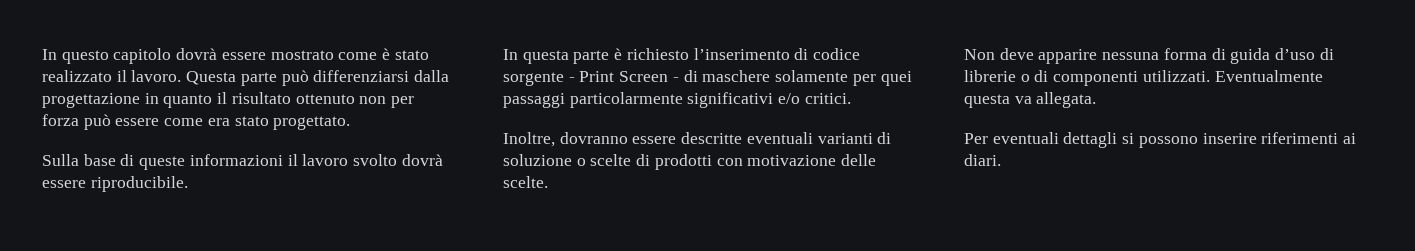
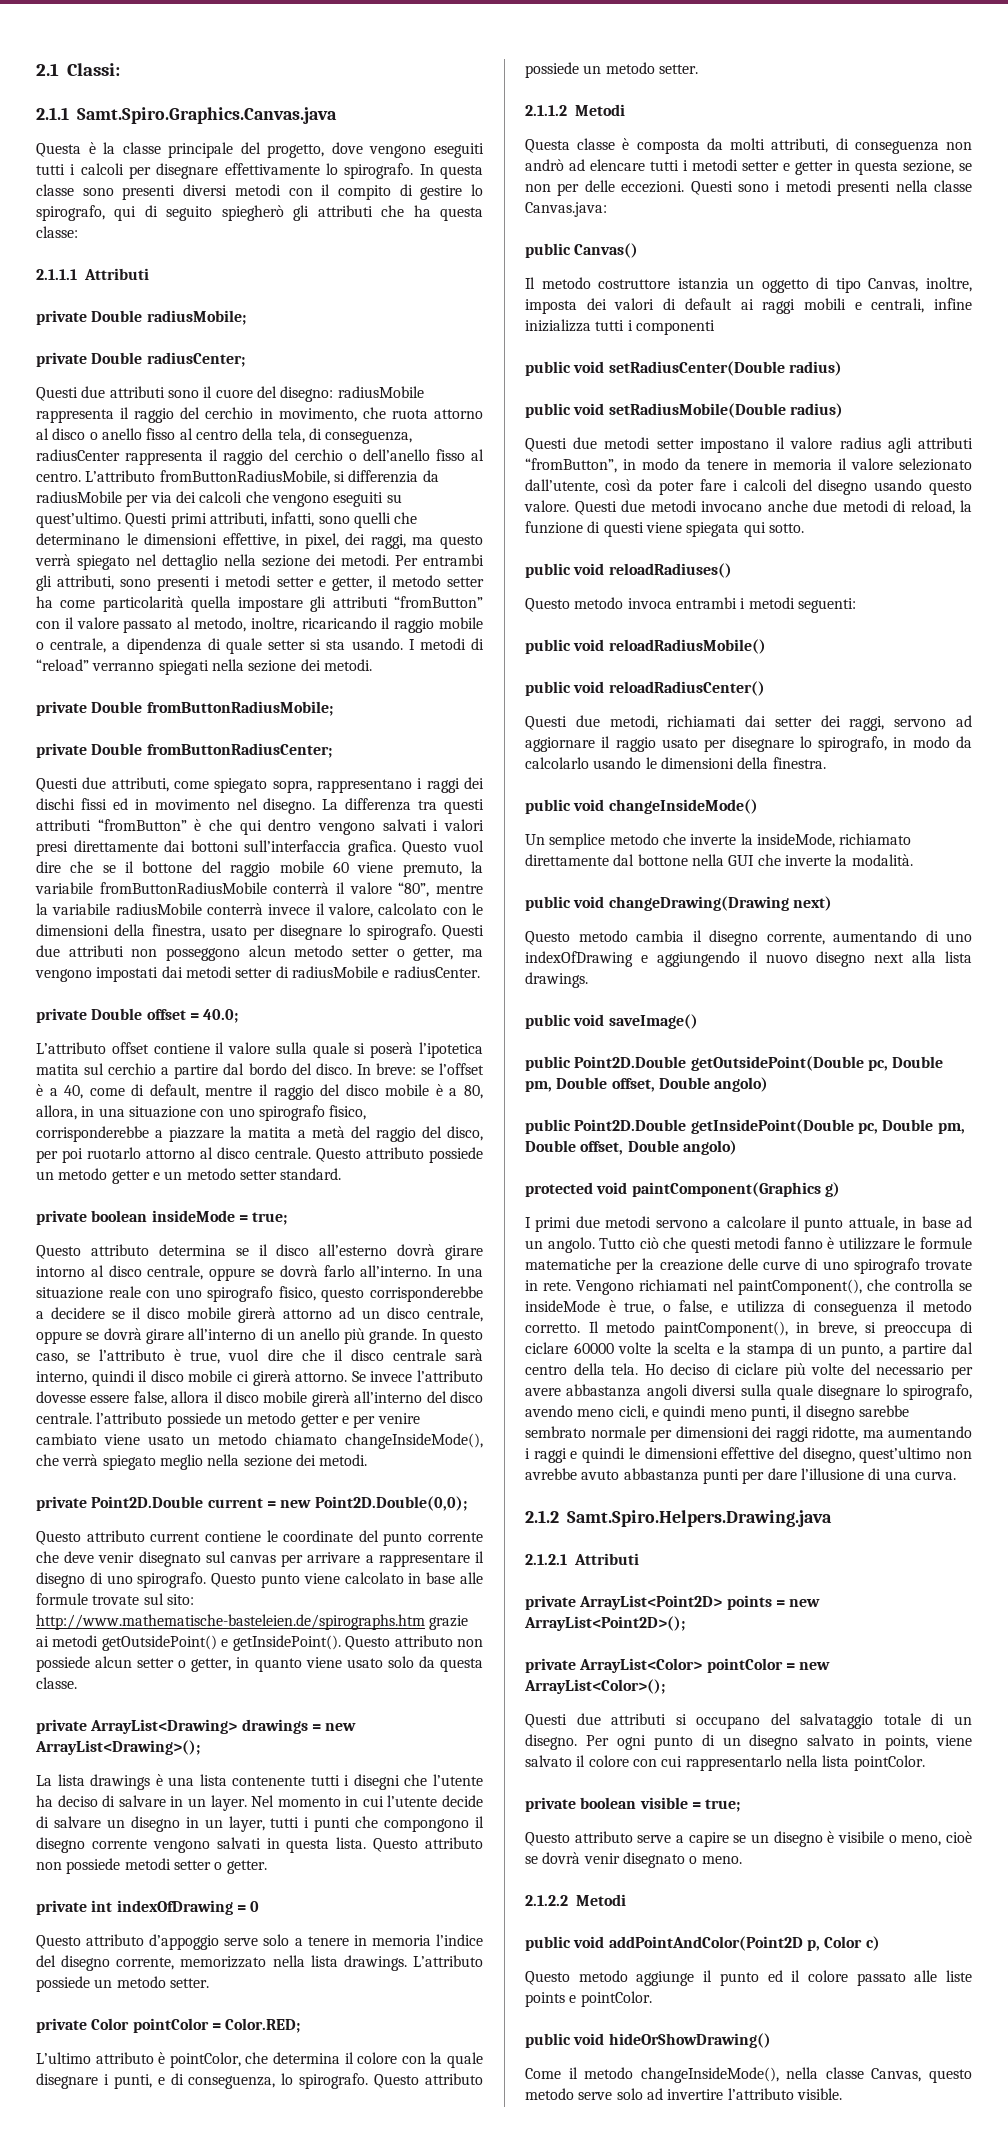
- In questo capitolo dovrà essere mostrato come è stato realizzato il lavoro. Questa parte può differenziarsi dalla progettazione in quanto il risultato ottenuto non per forza può essere come era stato progettato.
- Sulla base di queste informazioni il lavoro svolto dovrà essere riproducibile.
- In questa parte è richiesto l’inserimento di codice sorgente - Print Screen - di maschere solamente per quei passaggi particolarmente significativi e/o critici.
- Inoltre, dovranno essere descritte eventuali varianti di soluzione o scelte di prodotti con motivazione delle scelte.
- Non deve apparire nessuna forma di guida d’uso di librerie o di componenti utilizzati. Eventualmente questa va allegata.
- Per eventuali dettagli si possono inserire riferimenti ai diari.
+ 2.1 Classi:
+ 2.1.1 Samt.Spiro.Graphics.Canvas.java
+ Questa è la classe principale del progetto, dove vengono eseguiti tutti i calcoli per disegnare effettivamente lo spirografo. In questa classe sono presenti diversi metodi con il compito di gestire lo spirografo, qui di seguito spiegherò gli attributi che ha questa classe:
+ 2.1.1.1 Attributi
+ private Double radiusMobile;
+ private Double radiusCenter;
+ Questi due attributi sono il cuore del disegno: radiusMobile rappresenta il raggio del cerchio in movimento, che ruota attorno al disco o anello fisso al centro della tela, di conseguenza, radiusCenter rappresenta il raggio del cerchio o dell’anello fisso al centro. L’attributo fromButtonRadiusMobile, si differenzia da radiusMobile per via dei calcoli che vengono eseguiti su quest’ultimo. Questi primi attributi, infatti, sono quelli che determinano le dimensioni effettive, in pixel, dei raggi, ma questo verrà spiegato nel dettaglio nella sezione dei metodi. Per entrambi gli attributi, sono presenti i metodi setter e getter, il metodo setter ha come particolarità quella impostare gli attributi “fromButton” con il valore passato al metodo, inoltre, ricaricando il raggio mobile o centrale, a dipendenza di quale setter si sta usando. I metodi di “reload” verranno spiegati nella sezione dei metodi.
+ private Double fromButtonRadiusMobile;
+ private Double fromButtonRadiusCenter;
+ Questi due attributi, come spiegato sopra, rappresentano i raggi dei dischi fissi ed in movimento nel disegno. La differenza tra questi attributi “fromButton” è che qui dentro vengono salvati i valori presi direttamente dai bottoni sull’interfaccia grafica. Questo vuol dire che se il bottone del raggio mobile 60 viene premuto, la variabile fromButtonRadiusMobile conterrà il valore “80”, mentre la variabile radiusMobile conterrà invece il valore, calcolato con le dimensioni della finestra, usato per disegnare lo spirografo. Questi due attributi non posseggono alcun metodo setter o getter, ma vengono impostati dai metodi setter di radiusMobile e radiusCenter.
+ private Double offset = 40.0;
+ L’attributo offset contiene il valore sulla quale si poserà l’ipotetica matita sul cerchio a partire dal bordo del disco. In breve: se l’offset è a 40, come di default, mentre il raggio del disco mobile è a 80, allora, in una situazione con uno spirografo fisico, corrisponderebbe a piazzare la matita a metà del raggio del disco, per poi ruotarlo attorno al disco centrale. Questo attributo possiede un metodo getter e un metodo setter standard.
+ private boolean insideMode = true;
+ Questo attributo determina se il disco all’esterno dovrà girare intorno al disco centrale, oppure se dovrà farlo all’interno. In una situazione reale con uno spirografo fisico, questo corrisponderebbe a decidere se il disco mobile girerà attorno ad un disco centrale, oppure se dovrà girare all’interno di un anello più grande. In questo caso, se l’attributo è true, vuol dire che il disco centrale sarà interno, quindi il disco mobile ci girerà attorno. Se invece l’attributo dovesse essere false, allora il disco mobile girerà all’interno del disco centrale. l’attributo possiede un metodo getter e per venire cambiato viene usato un metodo chiamato changeInsideMode(), che verrà spiegato meglio nella sezione dei metodi.
+ private Point2D.Double current = new Point2D.Double(0,0);
+ Questo attributo current contiene le coordinate del punto corrente che deve venir disegnato sul canvas per arrivare a rappresentare il disegno di uno spirografo. Questo punto viene calcolato in base alle formule trovate sul sito: http://www.mathematische-basteleien.de/spirographs.htm grazie ai metodi getOutsidePoint() e getInsidePoint(). Questo attributo non possiede alcun setter o getter, in quanto viene usato solo da questa classe.
+ private ArrayList<Drawing> drawings = new ArrayList<Drawing>();
+ La lista drawings è una lista contenente tutti i disegni che l’utente ha deciso di salvare in un layer. Nel momento in cui l’utente decide di salvare un disegno in un layer, tutti i punti che compongono il disegno corrente vengono salvati in questa lista. Questo attributo non possiede metodi setter o getter.
+ private int indexOfDrawing = 0
+ Questo attributo d’appoggio serve solo a tenere in memoria l’indice del disegno corrente, memorizzato nella lista drawings. L’attributo possiede un metodo setter.
+ private Color pointColor = Color.RED;
+ L’ultimo attributo è pointColor, che determina il colore con la quale disegnare i punti, e di conseguenza, lo spirografo. Questo attributo possiede un metodo setter.
+ 2.1.1.2 Metodi
+ Questa classe è composta da molti attributi, di conseguenza non andrò ad elencare tutti i metodi setter e getter in questa sezione, se non per delle eccezioni. Questi sono i metodi presenti nella classe Canvas.java:
+ public Canvas()
+ Il metodo costruttore istanzia un oggetto di tipo Canvas, inoltre, imposta dei valori di default ai raggi mobili e centrali, infine inizializza tutti i componenti
+ public void setRadiusCenter(Double radius)
+ public void setRadiusMobile(Double radius)
+ Questi due metodi setter impostano il valore radius agli attributi “fromButton”, in modo da tenere in memoria il valore selezionato dall’utente, così da poter fare i calcoli del disegno usando questo valore. Questi due metodi invocano anche due metodi di reload, la funzione di questi viene spiegata qui sotto.
+ public void reloadRadiuses()
+ Questo metodo invoca entrambi i metodi seguenti:
+ public void reloadRadiusMobile()
+ public void reloadRadiusCenter()
+ Questi due metodi, richiamati dai setter dei raggi, servono ad aggiornare il raggio usato per disegnare lo spirografo, in modo da calcolarlo usando le dimensioni della finestra.
+ public void changeInsideMode()
+ Un semplice metodo che inverte la insideMode, richiamato direttamente dal bottone nella GUI che inverte la modalità.
+ public void changeDrawing(Drawing next)
+ Questo metodo cambia il disegno corrente, aumentando di uno indexOfDrawing e aggiungendo il nuovo disegno next alla lista drawings.
+ public void saveImage()
+ public Point2D.Double getOutsidePoint(Double pc, Double pm, Double offset, Double angolo)
+ public Point2D.Double getInsidePoint(Double pc, Double pm, Double offset, Double angolo)
+ protected void paintComponent(Graphics g)
+ I primi due metodi servono a calcolare il punto attuale, in base ad un angolo. Tutto ciò che questi metodi fanno è utilizzare le formule matematiche per la creazione delle curve di uno spirografo trovate in rete. Vengono richiamati nel paintComponent(), che controlla se insideMode è true, o false, e utilizza di conseguenza il metodo corretto. Il metodo paintComponent(), in breve, si preoccupa di ciclare 60000 volte la scelta e la stampa di un punto, a partire dal centro della tela. Ho deciso di ciclare più volte del necessario per avere abbastanza angoli diversi sulla quale disegnare lo spirografo, avendo meno cicli, e quindi meno punti, il disegno sarebbe sembrato normale per dimensioni dei raggi ridotte, ma aumentando i raggi e quindi le dimensioni effettive del disegno, quest’ultimo non avrebbe avuto abbastanza punti per dare l’illusione di una curva.
+ 2.1.2 Samt.Spiro.Helpers.Drawing.java
+ 2.1.2.1 Attributi
+ private ArrayList<Point2D> points = new ArrayList<Point2D>();
+ private ArrayList<Color> pointColor = new ArrayList<Color>();
+ Questi due attributi si occupano del salvataggio totale di un disegno. Per ogni punto di un disegno salvato in points, viene salvato il colore con cui rappresentarlo nella lista pointColor.
+ private boolean visible = true;
+ Questo attributo serve a capire se un disegno è visibile o meno, cioè se dovrà venir disegnato o meno.
+ 2.1.2.2 Metodi
+ public void addPointAndColor(Point2D p, Color c)
+ Questo metodo aggiunge il punto ed il colore passato alle liste points e pointColor.
+ public void hideOrShowDrawing()
+ Come il metodo changeInsideMode(), nella classe Canvas, questo metodo serve solo ad invertire l’attributo visible.

